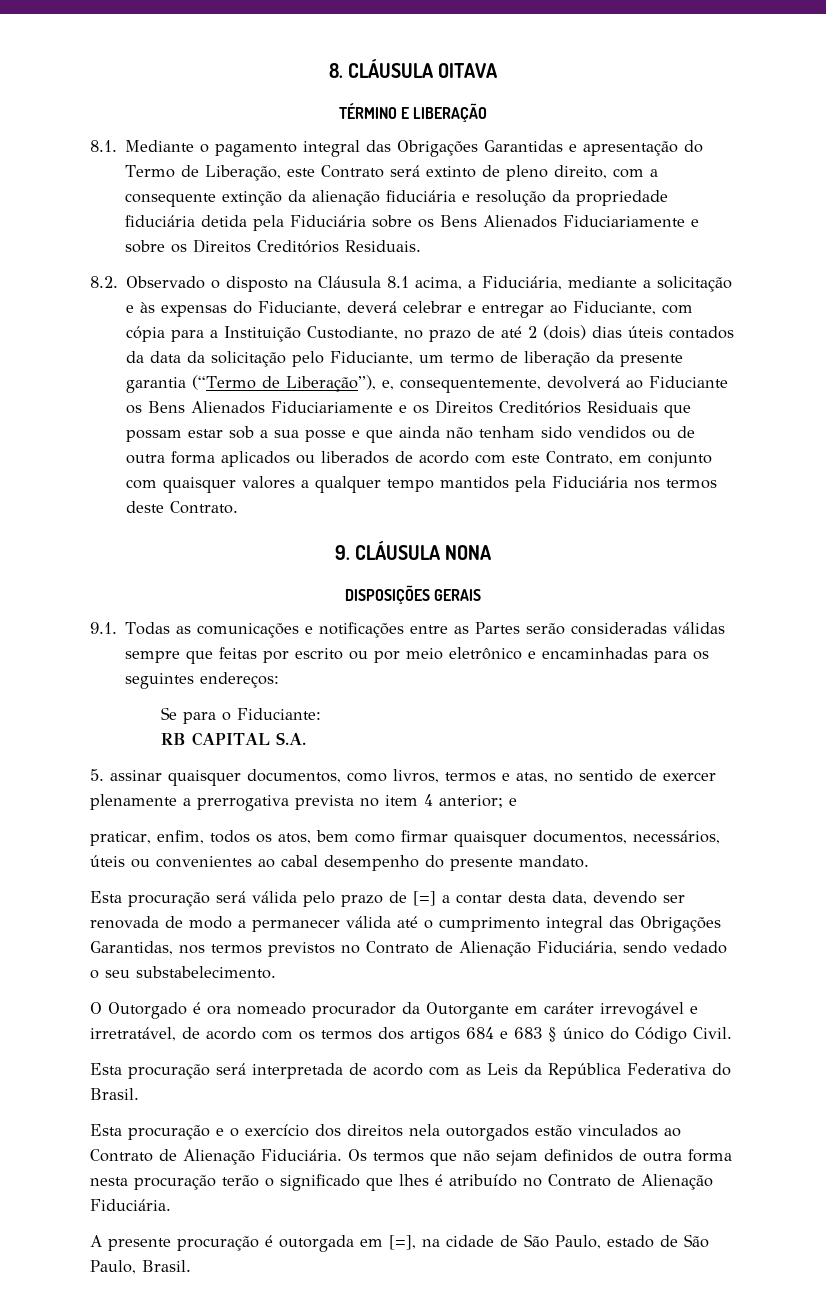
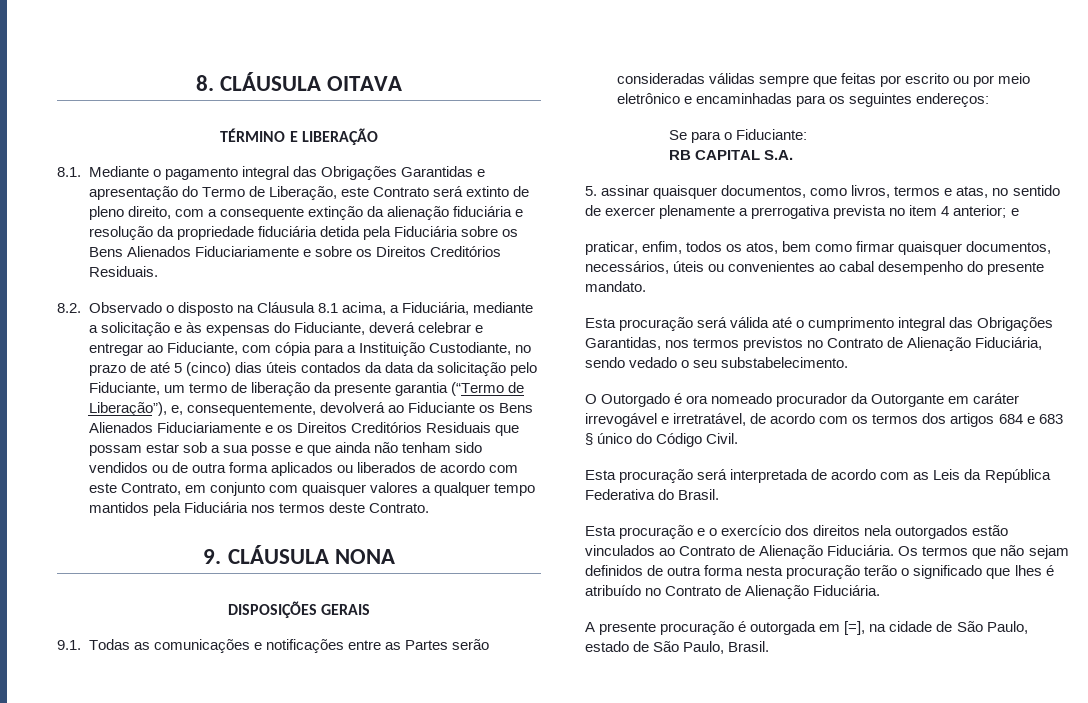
- 8.2. Observado o disposto na Cláusula 8.1 acima, a Fiduciária, mediante a solicitação e às expensas do Fiduciante, deverá celebrar e entregar ao Fiduciante, com cópia para a Instituição Custodiante, no prazo de até 2 (dois) dias úteis contados da data da solicitação pelo Fiduciante, um termo de liberação da presente garantia (“Termo de Liberação”), e, consequentemente, devolverá ao Fiduciante os Bens Alienados Fiduciariamente e os Direitos Creditórios Residuais que possam estar sob a sua posse e que ainda não tenham sido vendidos ou de outra forma aplicados ou liberados de acordo com este Contrato, em conjunto com quaisquer valores a qualquer tempo mantidos pela Fiduciária nos termos deste Contrato.
+ 8.2. Observado o disposto na Cláusula 8.1 acima, a Fiduciária, mediante a solicitação e às expensas do Fiduciante, deverá celebrar e entregar ao Fiduciante, com cópia para a Instituição Custodiante, no prazo de até 5 (cinco) dias úteis contados da data da solicitação pelo Fiduciante, um termo de liberação da presente garantia (“Termo de Liberação”), e, consequentemente, devolverá ao Fiduciante os Bens Alienados Fiduciariamente e os Direitos Creditórios Residuais que possam estar sob a sua posse e que ainda não tenham sido vendidos ou de outra forma aplicados ou liberados de acordo com este Contrato, em conjunto com quaisquer valores a qualquer tempo mantidos pela Fiduciária nos termos deste Contrato.
- Esta procuração será válida pelo prazo de [=] a contar desta data, devendo ser renovada de modo a permanecer válida até o cumprimento integral das Obrigações Garantidas, nos termos previstos no Contrato de Alienação Fiduciária, sendo vedado o seu substabelecimento.
+ Esta procuração será válida até o cumprimento integral das Obrigações Garantidas, nos termos previstos no Contrato de Alienação Fiduciária, sendo vedado o seu substabelecimento.

